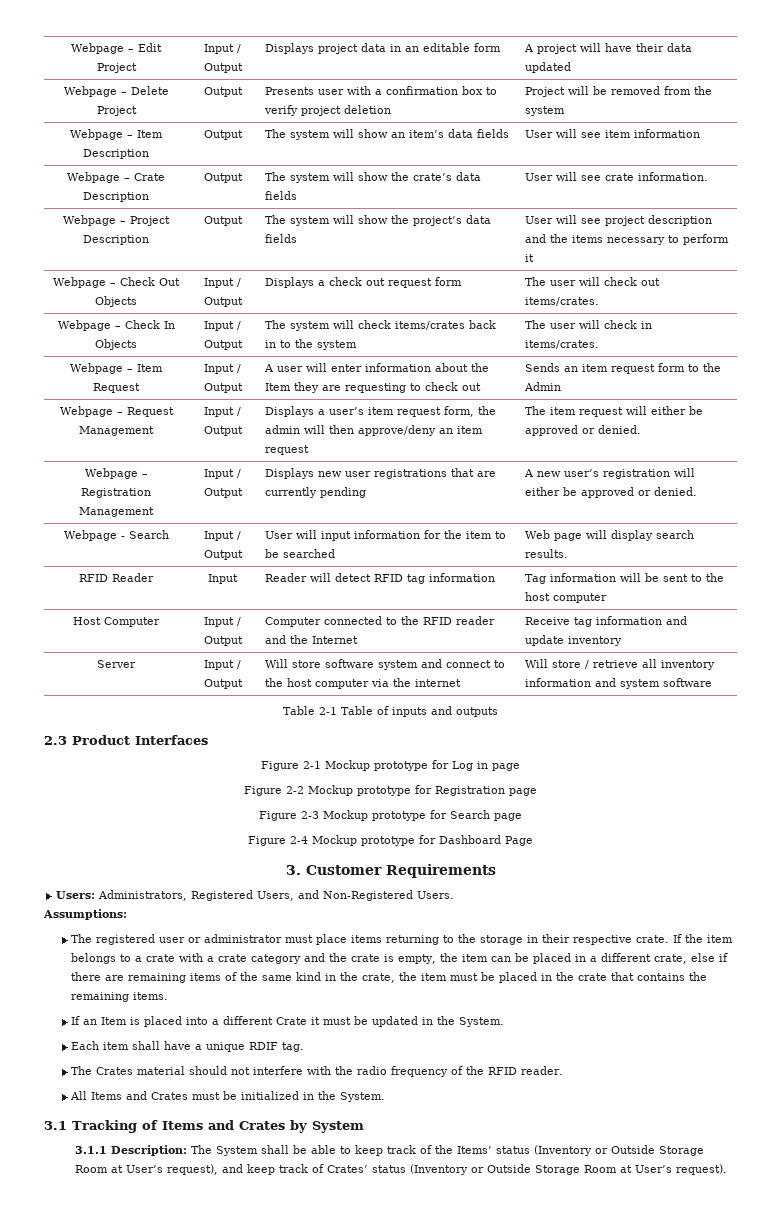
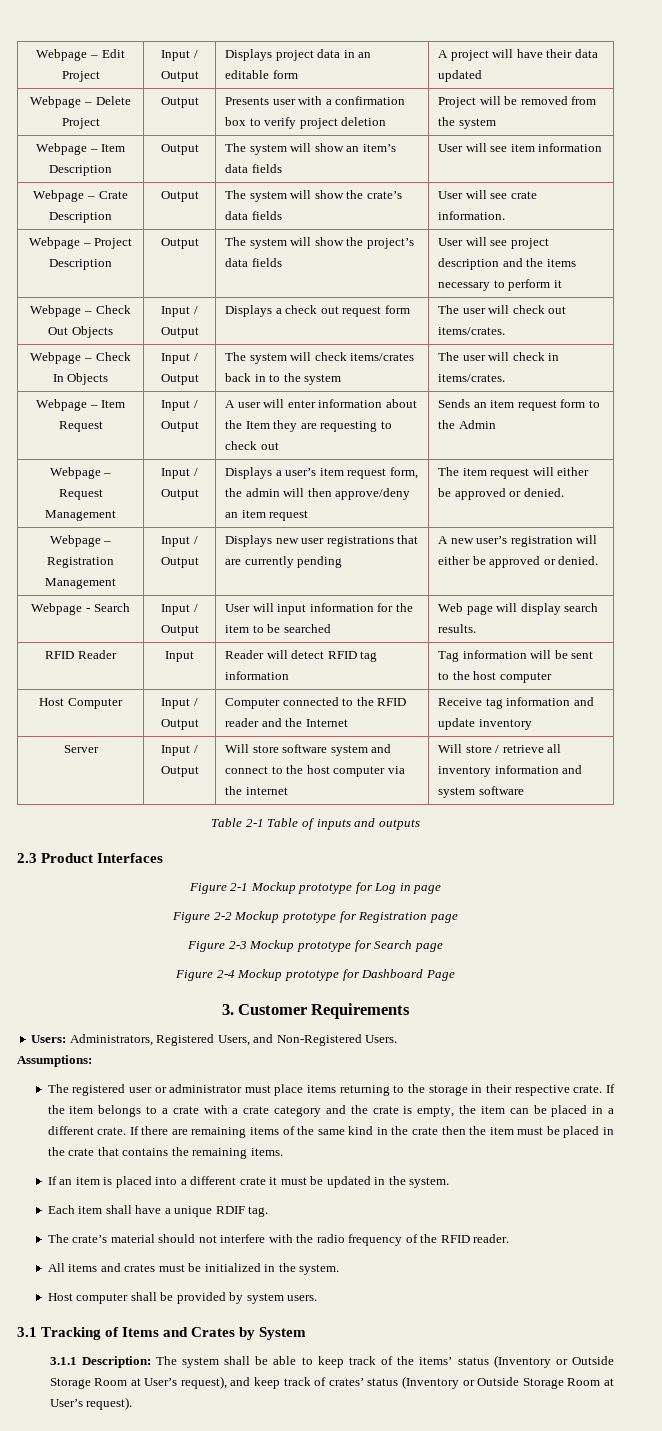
- If the item belongs to a crate with a crate category and the crate is empty, the item can be placed in a different crate, else if there are remaining items of the same kind in the crate, the item must be placed in the crate that contains the remaining items.
+ If the item belongs to a crate with a crate category and the crate is empty, the item can be placed in a different crate. If there are remaining items of the same kind in the crate then the item must be placed in the crate that contains the remaining items.
- If an Item is placed into a different Crate it must be updated in the System.
+ If an item is placed into a different crate it must be updated in the system.
- The Crates material should not interfere with the radio frequency of the RFID reader.
+ The crate’s material should not interfere with the radio frequency of the RFID reader.
- All Items and Crates must be initialized in the System.
+ All items and crates must be initialized in the system.
+ Host computer shall be provided by system users.
- 3.1.1 Description: The System shall be able to keep track of the Items’ status (Inventory or Outside Storage Room at User’s request), and keep track of Crates’ status (Inventory or Outside Storage Room at User’s request).
+ 3.1.1 Description: The system shall be able to keep track of the items’ status (Inventory or Outside Storage Room at User’s request), and keep track of crates’ status (Inventory or Outside Storage Room at User’s request).

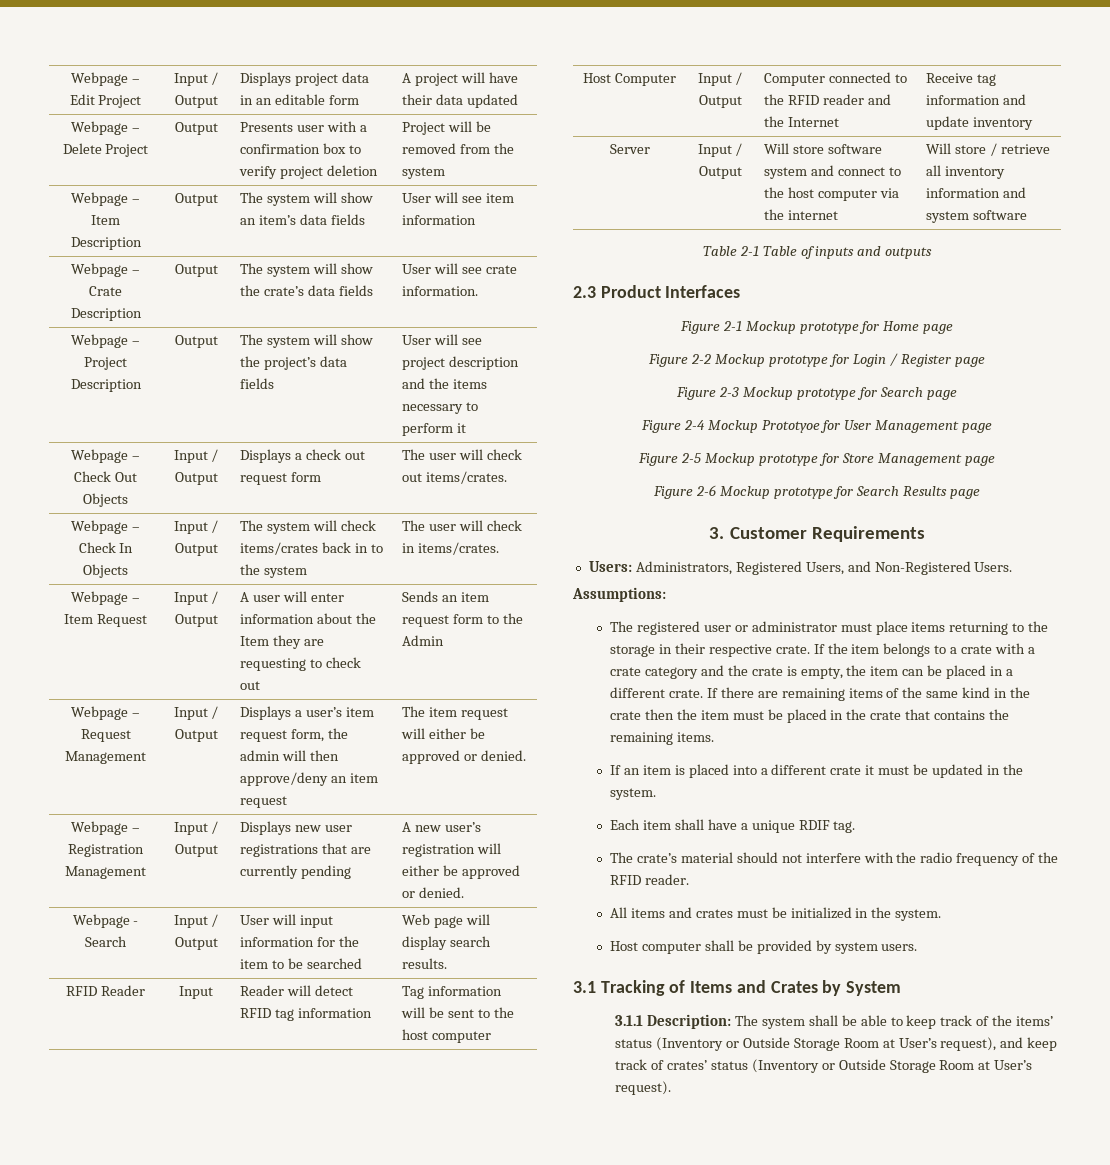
- Figure 2-1 Mockup prototype for Log in page
+ Figure 2-1 Mockup prototype for Home page
- Figure 2-2 Mockup prototype for Registration page
+ Figure 2-2 Mockup prototype for Login / Register page
- Figure 2-4 Mockup prototype for Dashboard Page
+ Figure 2-4 Mockup Prototyoe for User Management page
+ Figure 2-5 Mockup prototype for Store Management page
+ Figure 2-6 Mockup prototype for Search Results page

